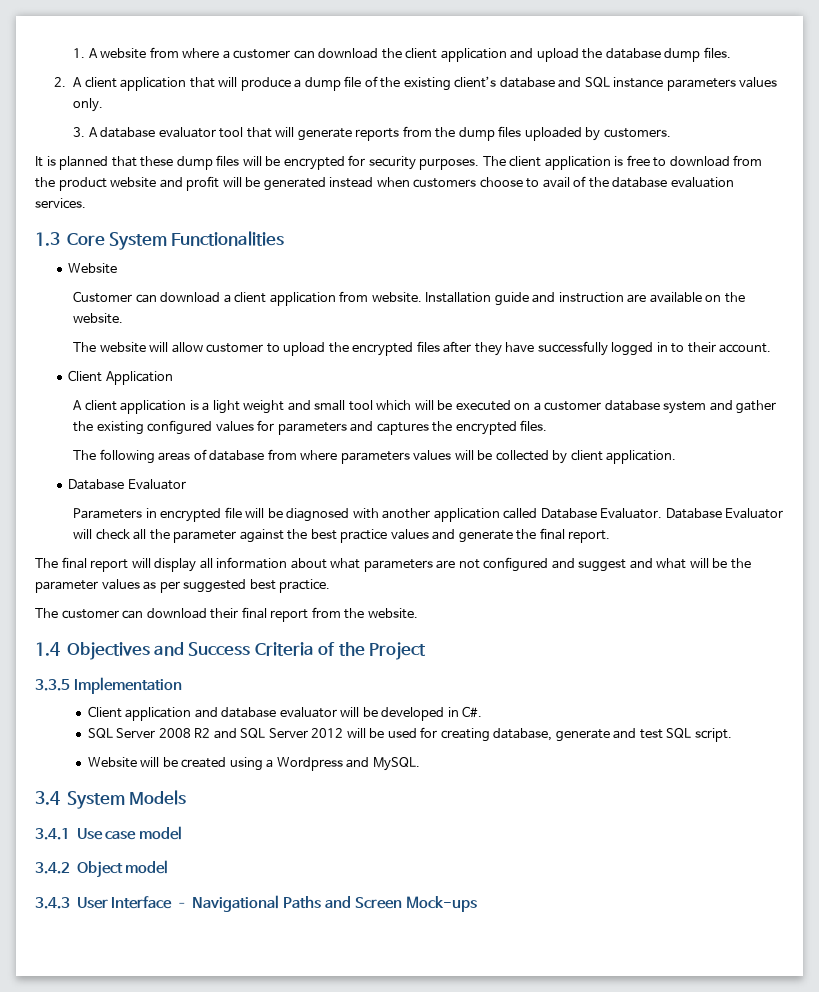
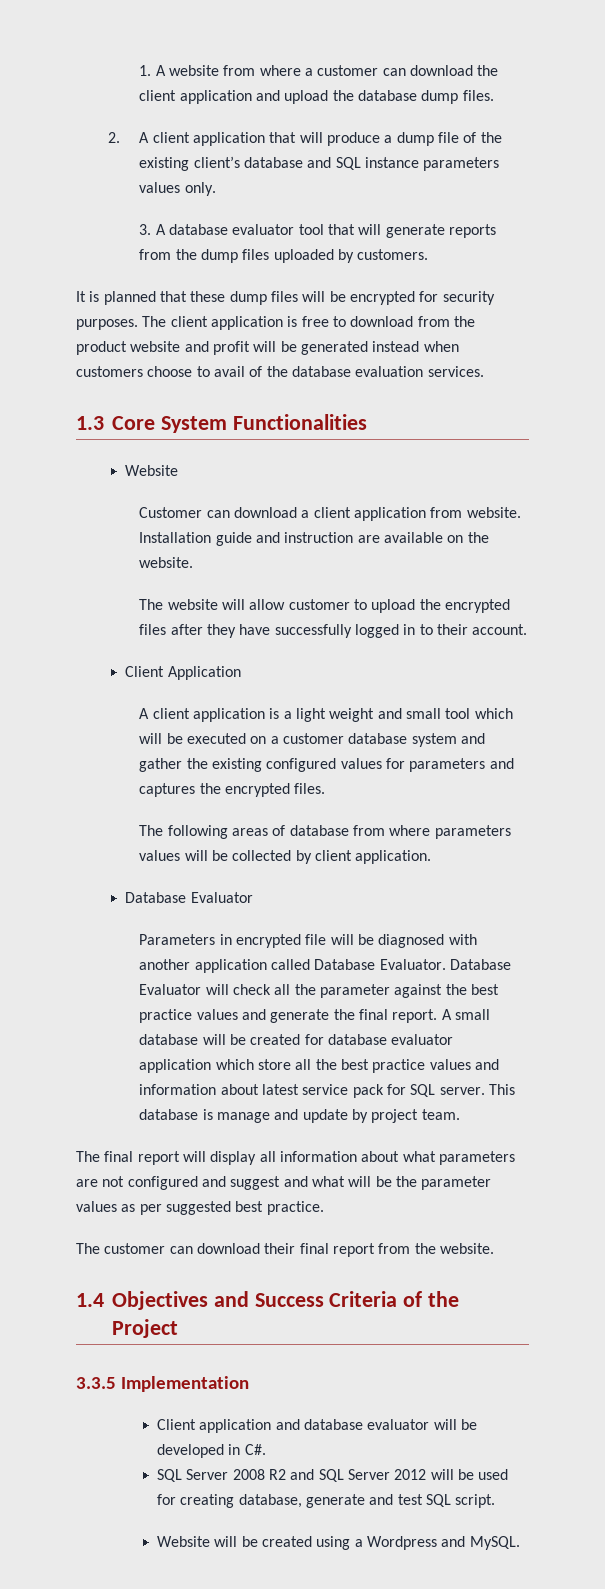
+ A small database will be created for database evaluator application which store all the best practice values and information about latest service pack for SQL server. This database is manage and update by project team.
- 3.4 System Models
- 3.4.1 Use case model
- 3.4.2 Object model
- 3.4.3 User Interface – Navigational Paths and Screen Mock-ups

